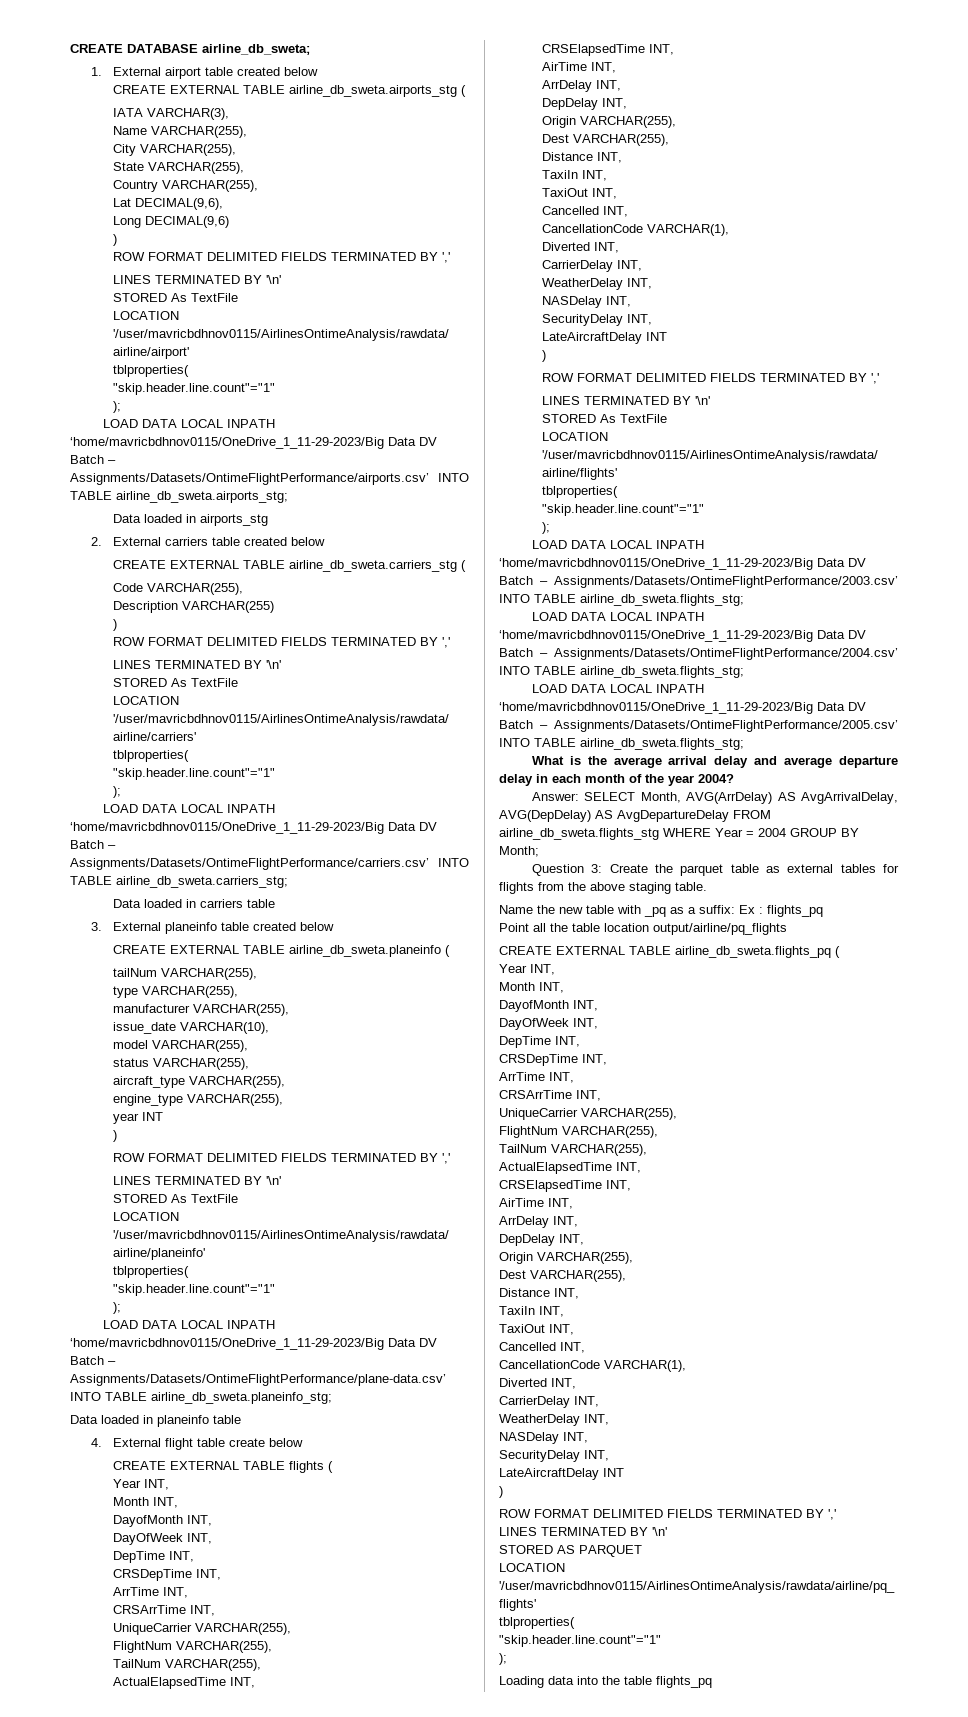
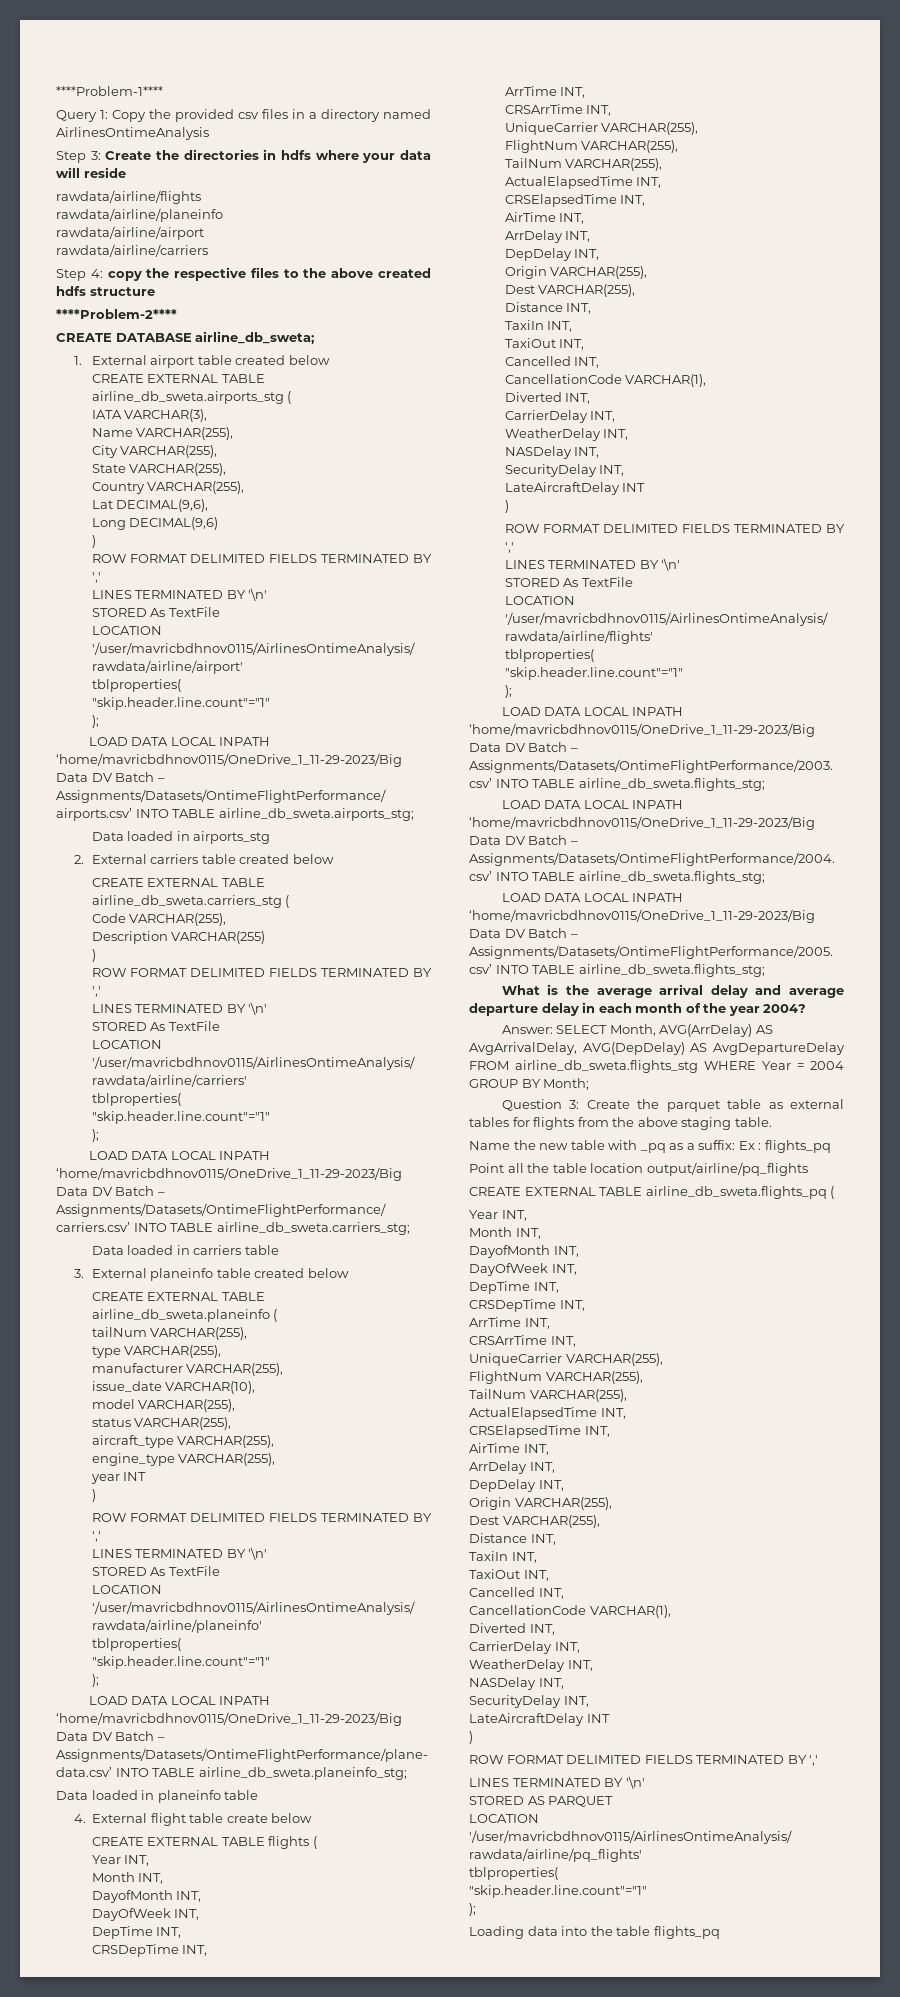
+ ****Problem-1****
+ Query 1: Copy the provided csv files in a directory named AirlinesOntimeAnalysis
+ Step 3: Create the directories in hdfs where your data will reside
+ rawdata/airline/flights
+ rawdata/airline/planeinfo
+ rawdata/airline/airport
+ rawdata/airline/carriers
+ Step 4: copy the respective files to the above created hdfs structure
+ ****Problem-2****

